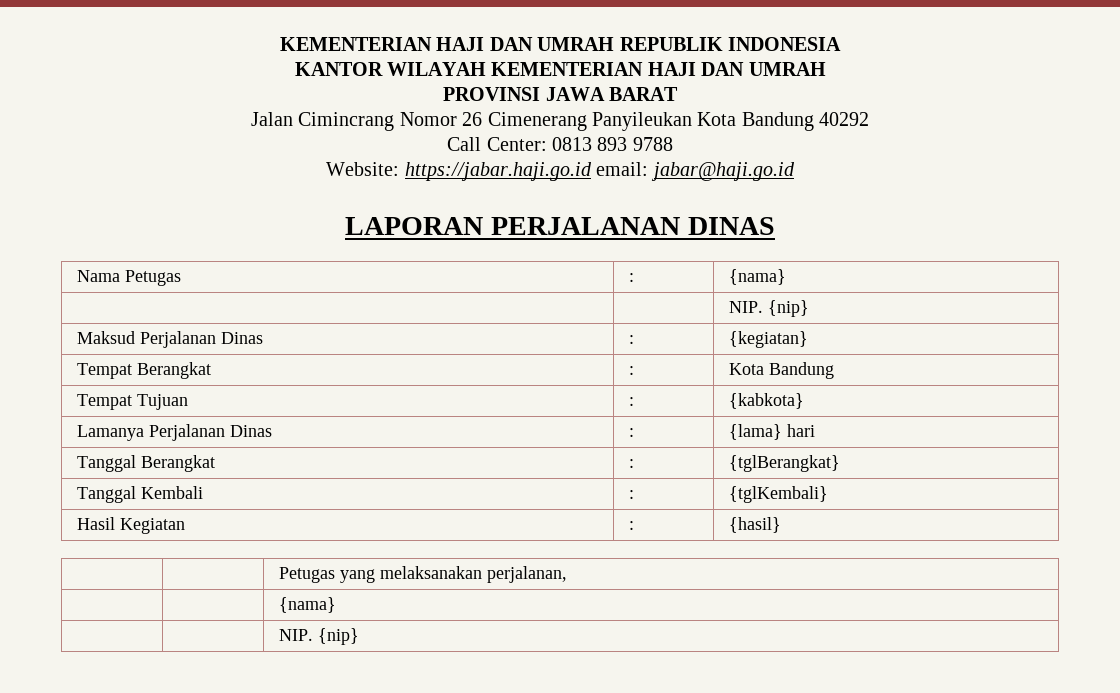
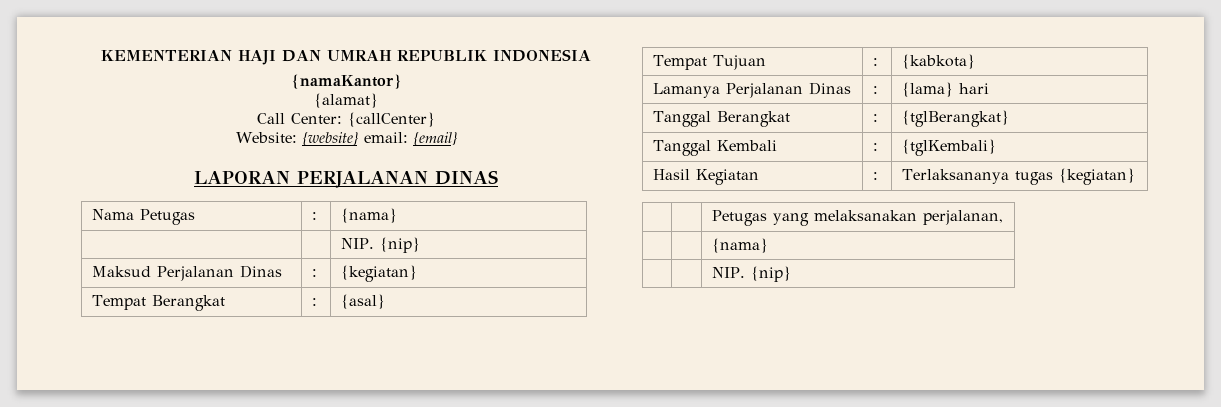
- KANTOR WILAYAH KEMENTERIAN HAJI DAN UMRAH
- PROVINSI JAWA BARAT
- Jalan Cimincrang Nomor 26 Cimenerang Panyileukan Kota Bandung 40292
- Call Center: 0813 893 9788
- Website: https://jabar.haji.go.id email: jabar@haji.go.id
+ {namaKantor}
+ {alamat}
+ Call Center: {callCenter}
+ Website: {website} email: {email}
- Tempat Berangkat | : | Kota Bandung
+ Tempat Berangkat | : | {asal}
- Hasil Kegiatan | : | {hasil}
+ Hasil Kegiatan | : | Terlaksananya tugas {kegiatan}

